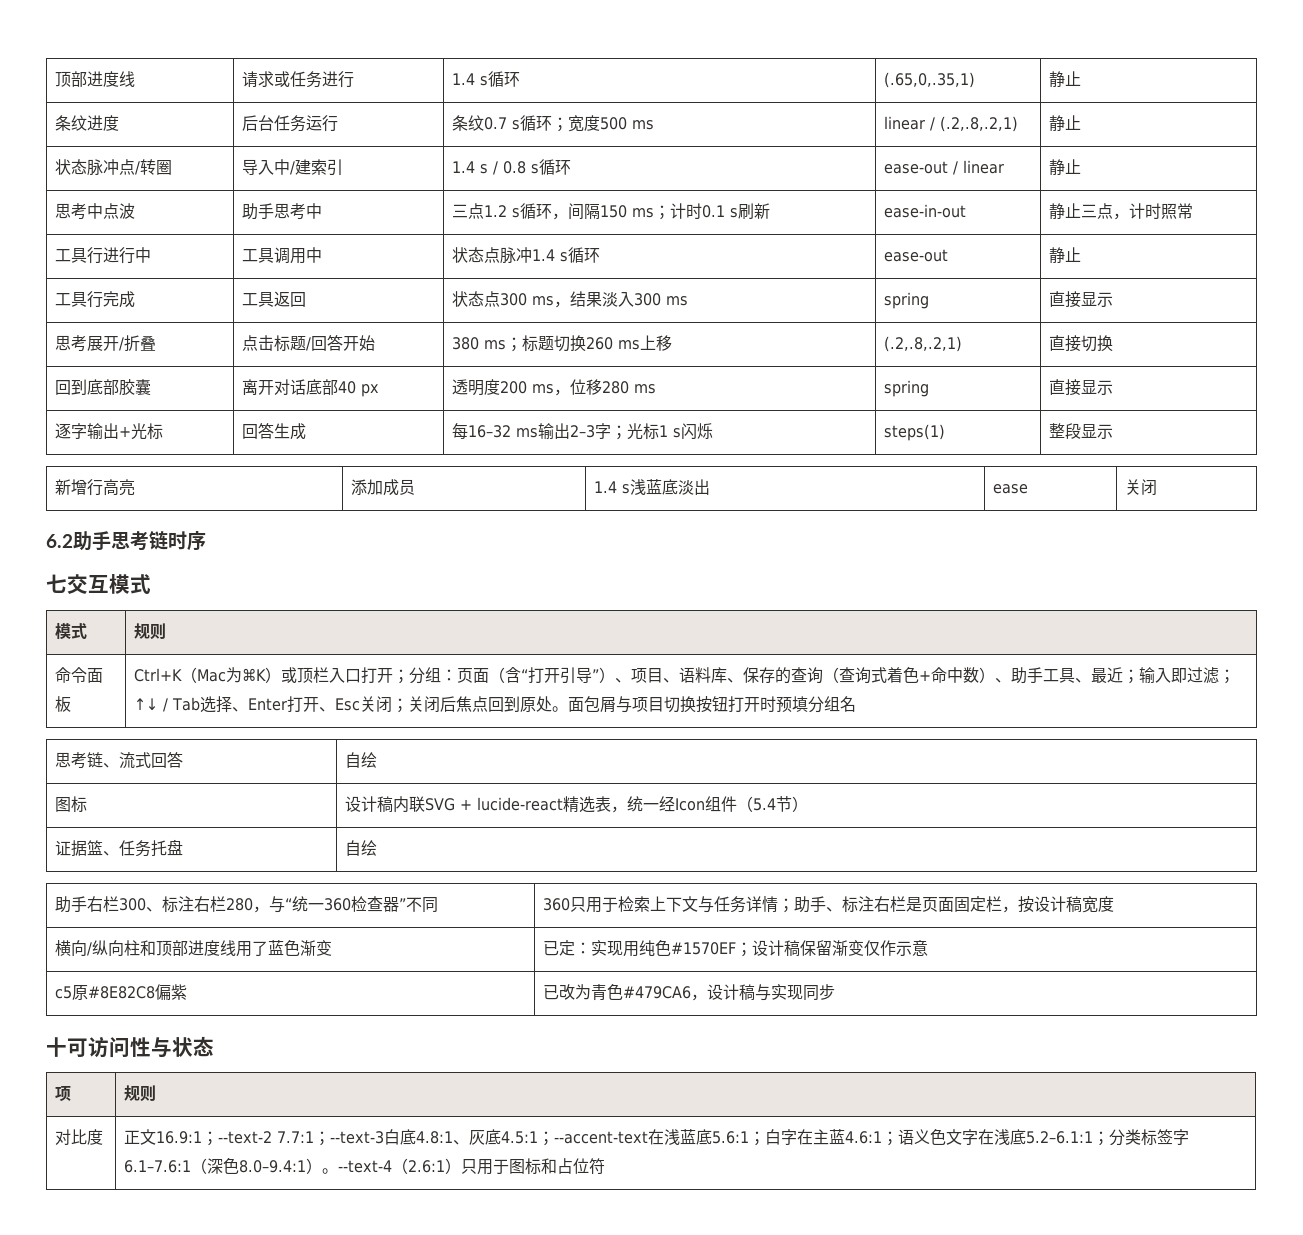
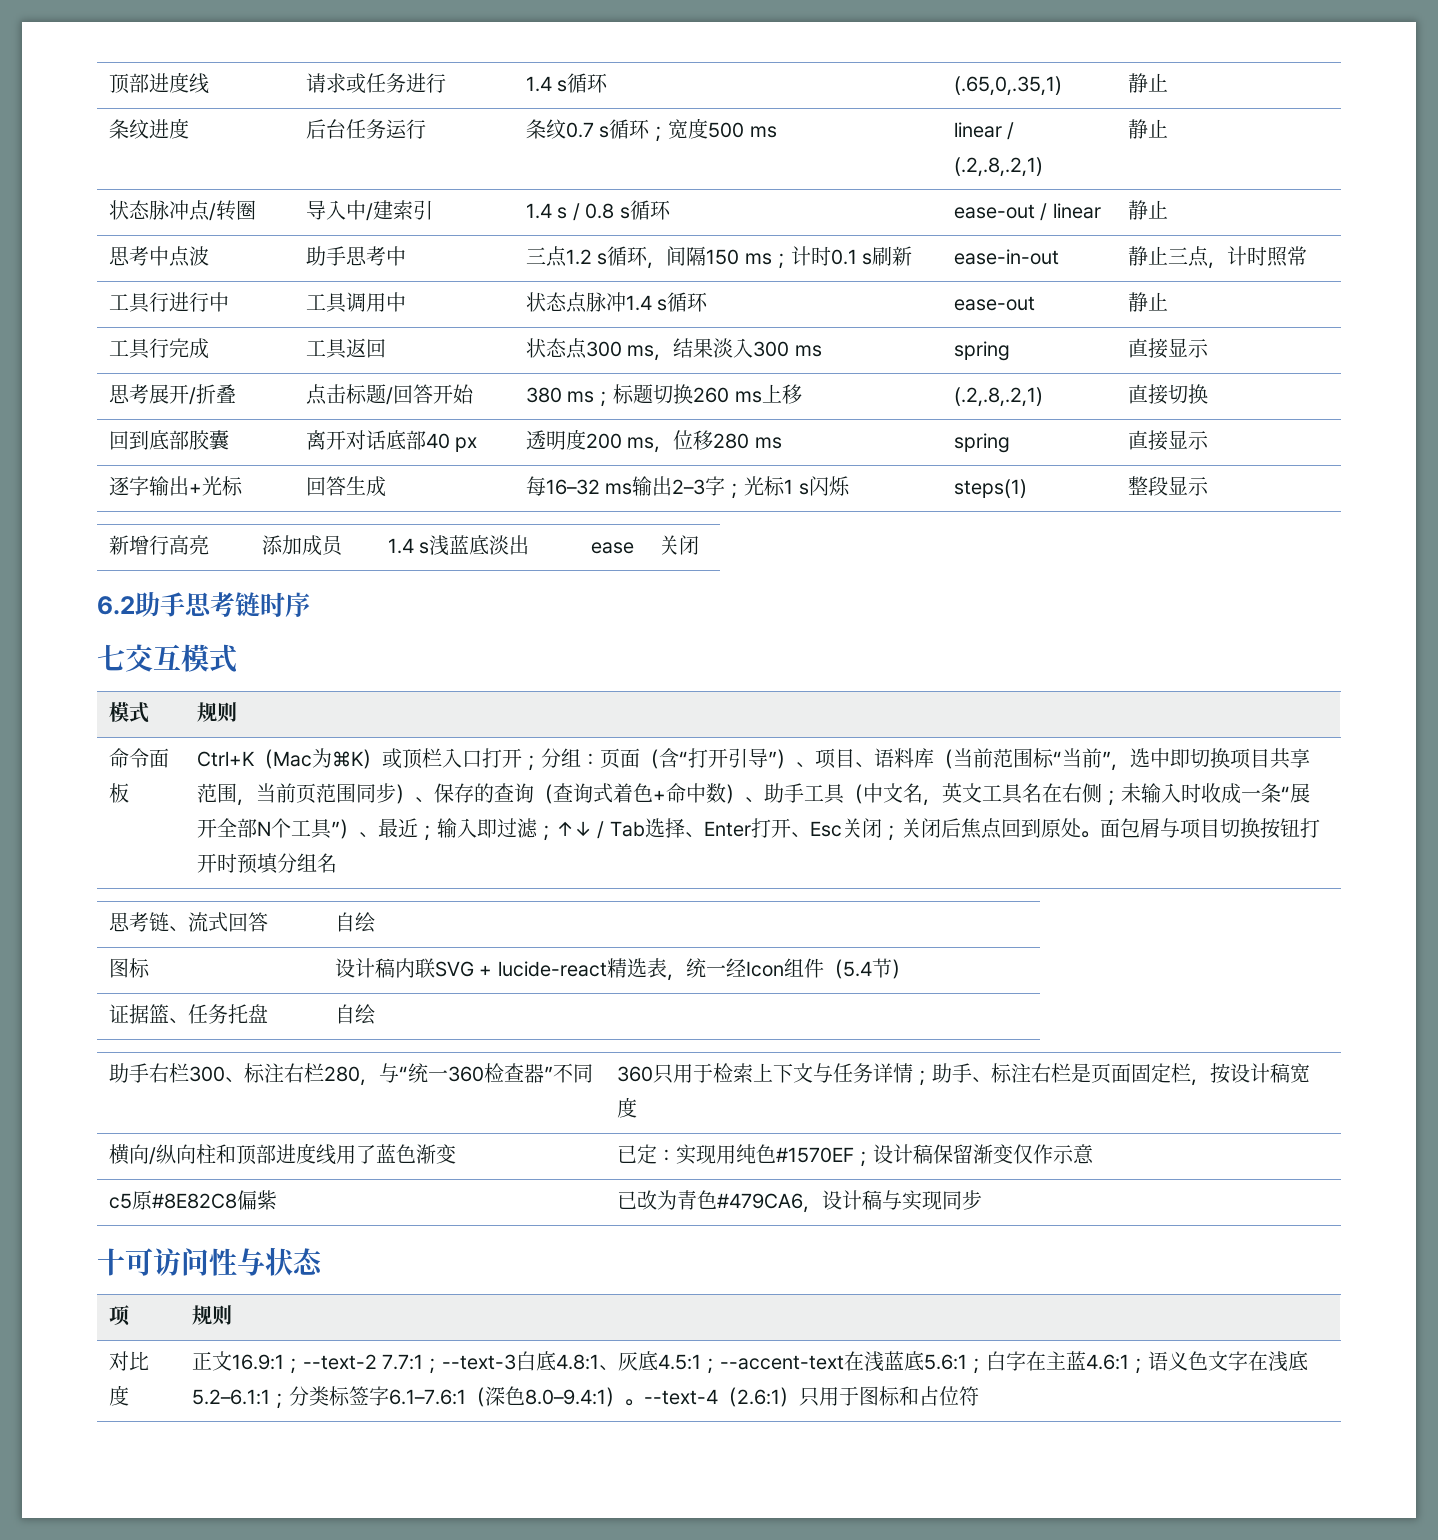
- Ctrl+K（Mac为⌘K）或顶栏入口打开；分组：页面（含“打开引导”）、项目、语料库、保存的查询（查询式着色+命中数）、助手工具、最近；输入即过滤；↑↓ / Tab选择、Enter打开、Esc关闭；关闭后焦点回到原处。
+ Ctrl+K（Mac为⌘K）或顶栏入口打开；分组：页面（含“打开引导”）、项目、语料库（当前范围标“当前”，选中即切换项目共享范围，当前页范围同步）、保存的查询（查询式着色+命中数）、助手工具（中文名，英文工具名在右侧；未输入时收成一条“展开全部N个工具”）、最近；输入即过滤；↑↓ / Tab选择、Enter打开、Esc关闭；关闭后焦点回到原处。

